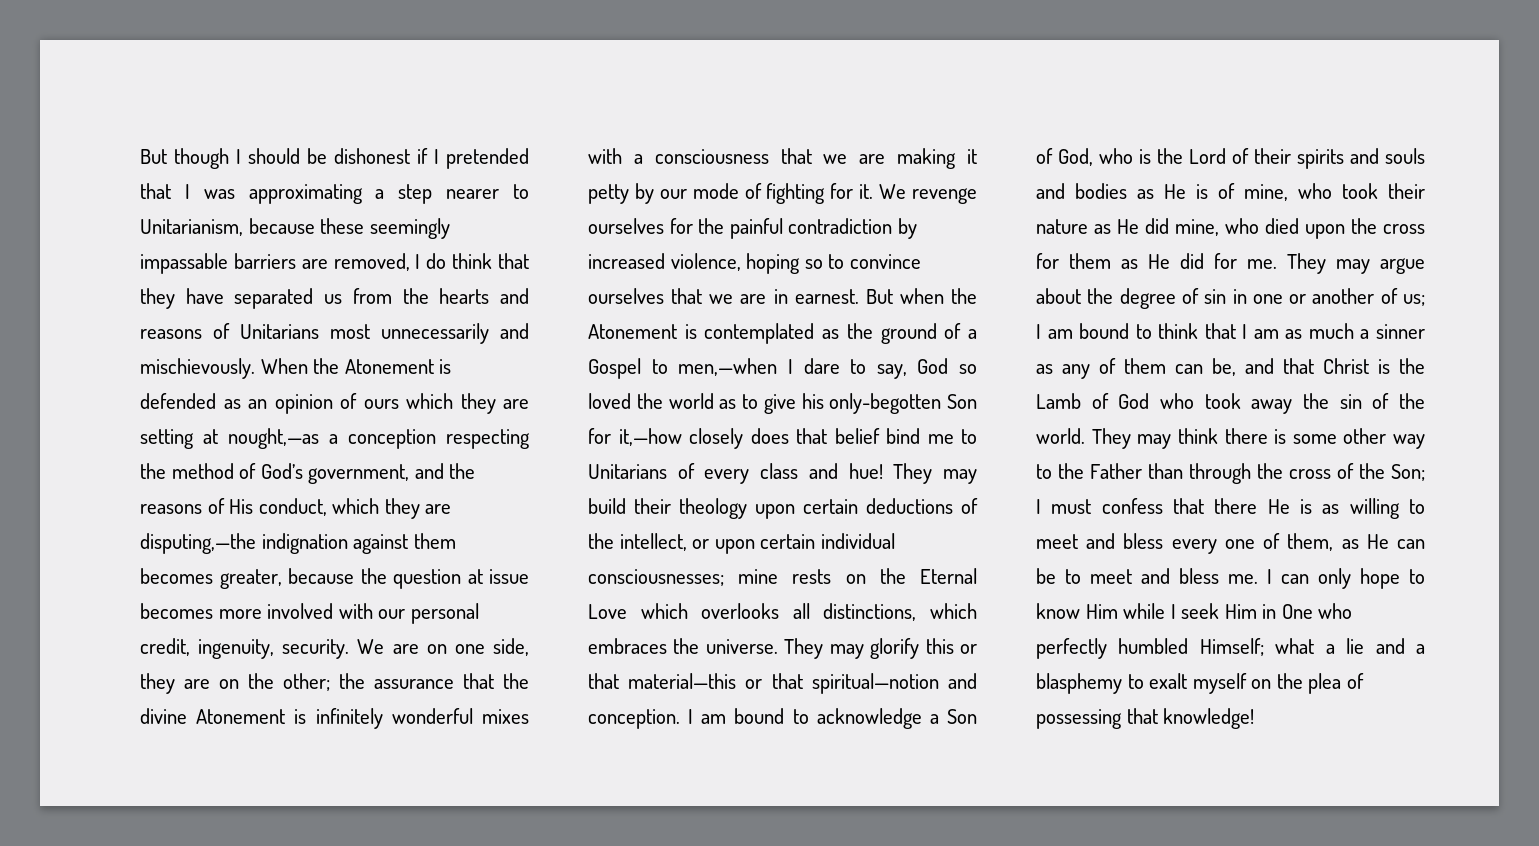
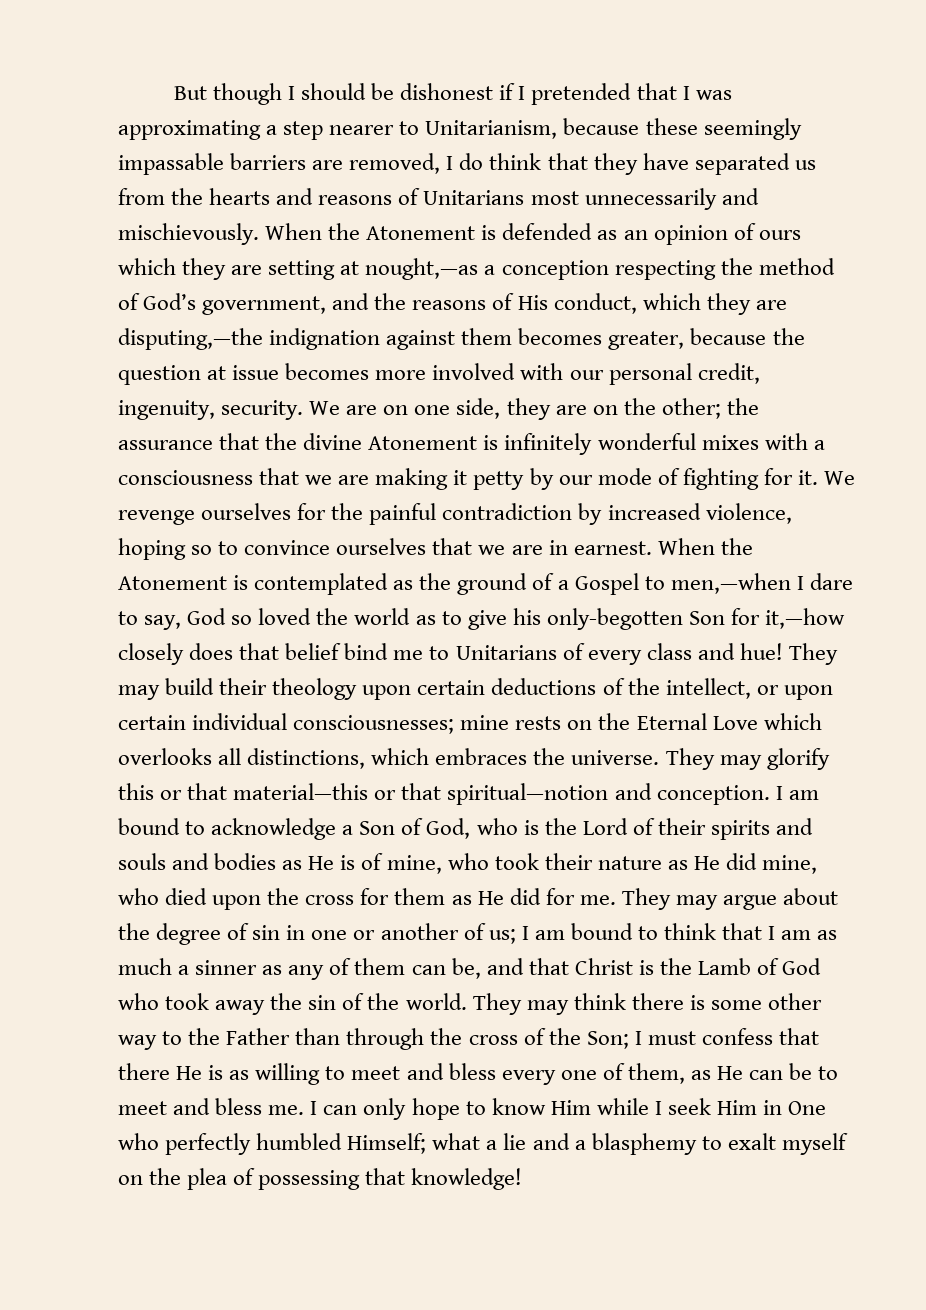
- But when the Atonement is contemplated as the ground of a Gospel to men,—when I dare to say, God so loved the world as to give his only-begotten Son for it,—how closely does that belief bind me to Unitarians of every class and hue!
+ When the Atonement is contemplated as the ground of a Gospel to men,—when I dare to say, God so loved the world as to give his only-begotten Son for it,—how closely does that belief bind me to Unitarians of every class and hue!

